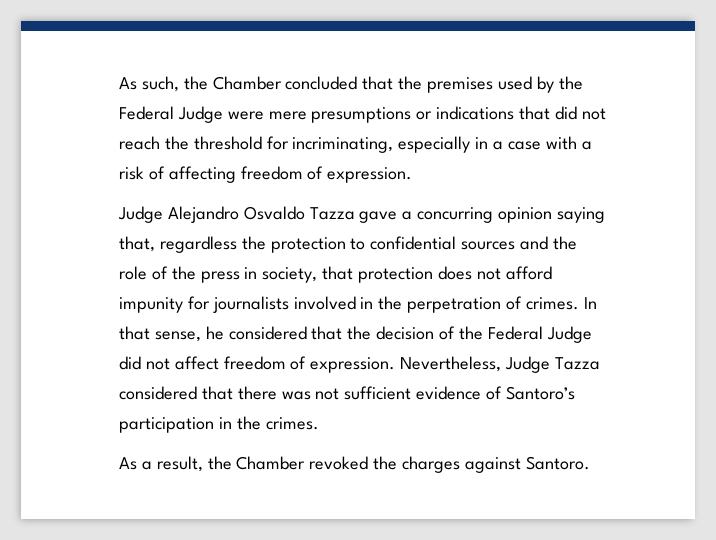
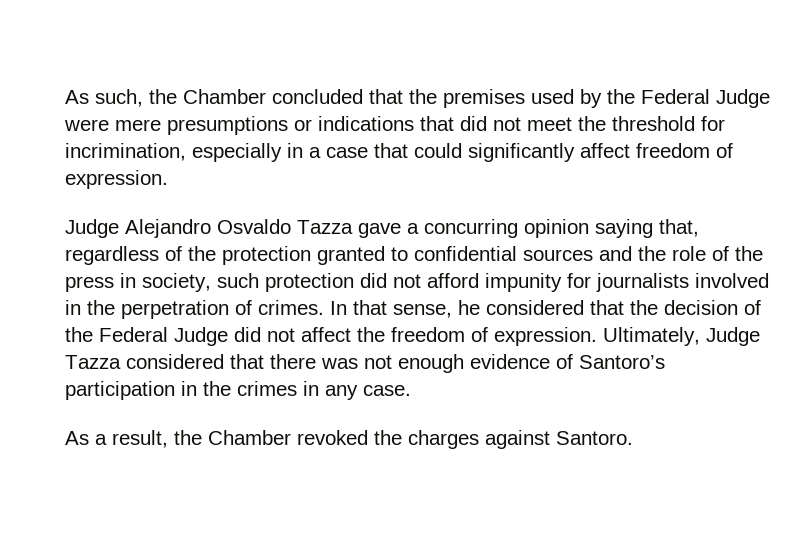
- As such, the Chamber concluded that the premises used by the Federal Judge were mere presumptions or indications that did not reach the threshold for incriminating, especially in a case with a risk of affecting freedom of expression.
+ As such, the Chamber concluded that the premises used by the Federal Judge were mere presumptions or indications that did not meet the threshold for incrimination, especially in a case that could significantly affect freedom of expression.
- Judge Alejandro Osvaldo Tazza gave a concurring opinion saying that, regardless the protection to confidential sources and the role of the press in society, that protection does not afford impunity for journalists involved in the perpetration of crimes.
+ Judge Alejandro Osvaldo Tazza gave a concurring opinion saying that, regardless of the protection granted to confidential sources and the role of the press in society, such protection did not afford impunity for journalists involved in the perpetration of crimes.
- In that sense, he considered that the decision of the Federal Judge did not affect freedom of expression. Nevertheless, Judge Tazza considered that there was not sufficient evidence of Santoro’s participation in the crimes.
+ In that sense, he considered that the decision of the Federal Judge did not affect the freedom of expression. Ultimately, Judge Tazza considered that there was not enough evidence of Santoro’s participation in the crimes in any case.

